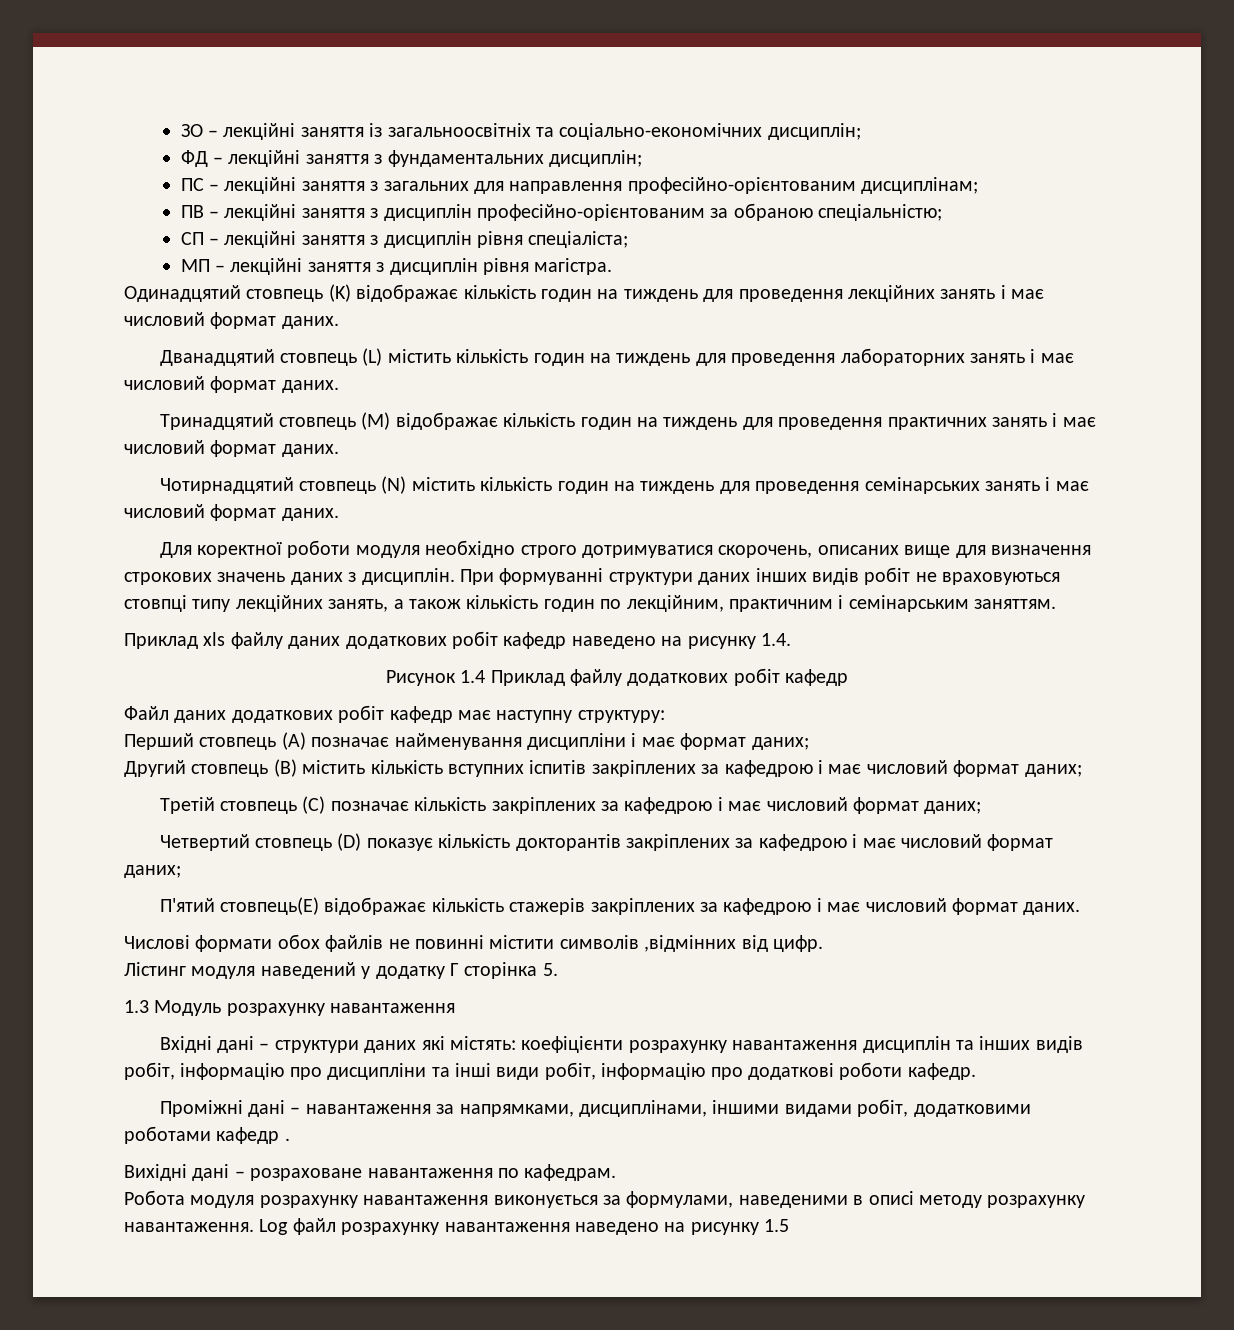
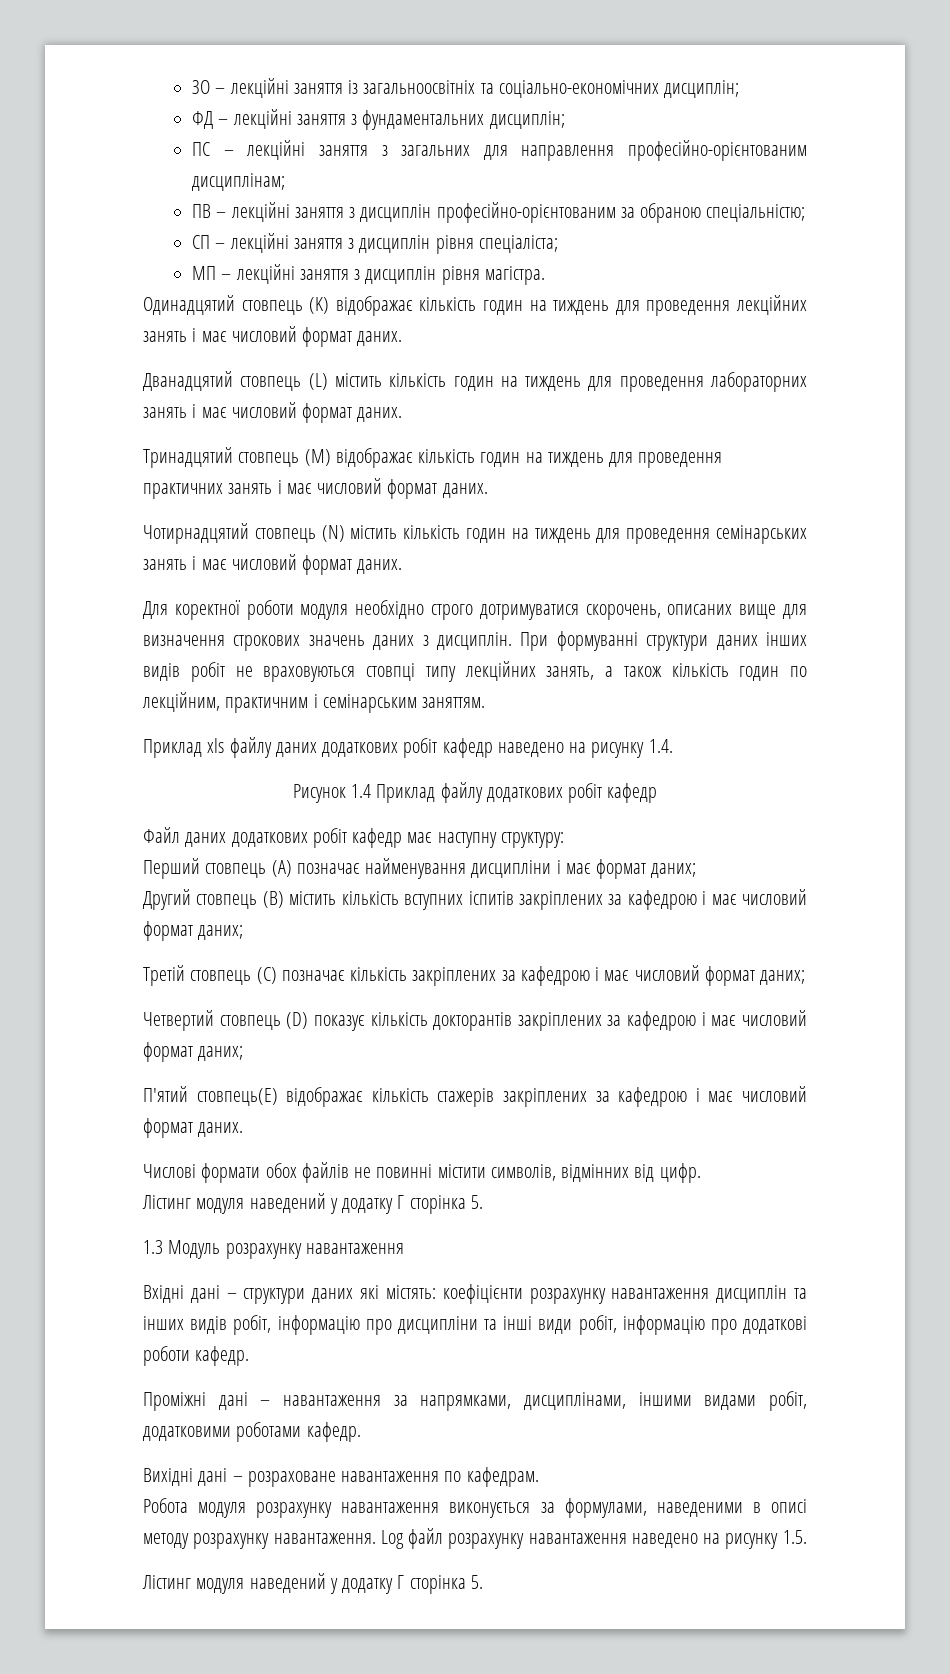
- Числові формати обох файлів не повинні містити символів ,відмінних від цифр.
+ Числові формати обох файлів не повинні містити символів, відмінних від цифр.
- Проміжні дані – навантаження за напрямками, дисциплінами, іншими видами робіт, додатковими роботами кафедр .
+ Проміжні дані – навантаження за напрямками, дисциплінами, іншими видами робіт, додатковими роботами кафедр.
- Log файл розрахунку навантаження наведено на рисунку 1.5
+ Log файл розрахунку навантаження наведено на рисунку 1.5.
+ Лістинг модуля наведений у додатку Г сторінка 5.

